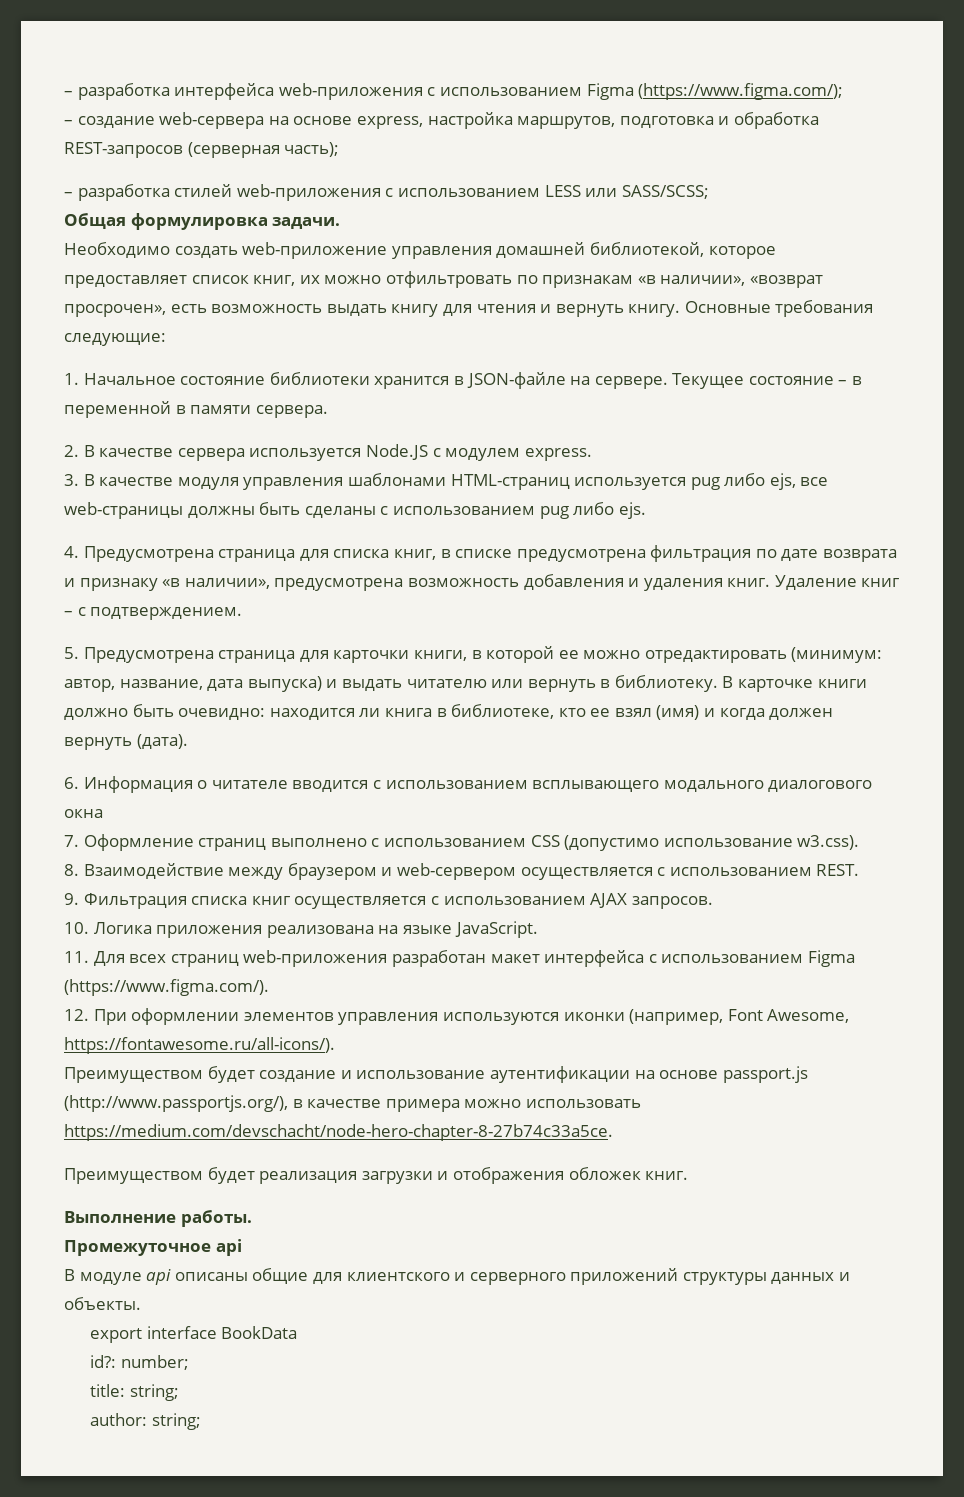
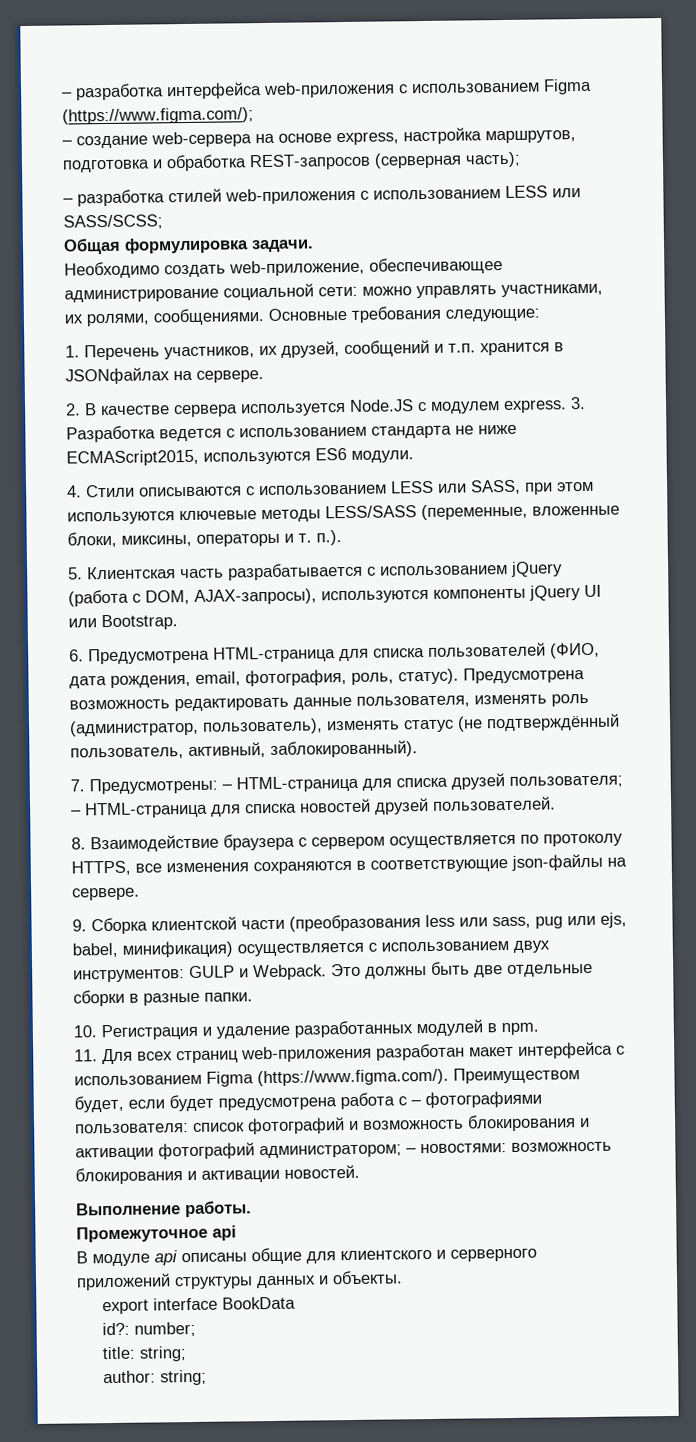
- Необходимо создать web-приложение управления домашней библиотекой, которое предоставляет список книг, их можно отфильтровать по признакам «в наличии», «возврат просрочен», есть возможность выдать книгу для чтения и вернуть книгу. Основные требования следующие:
- 1. Начальное состояние библиотеки хранится в JSON-файле на сервере. Текущее состояние – в переменной в памяти сервера.
+ Необходимо создать web-приложение, обеспечивающее администрирование социальной сети: можно управлять участниками, их ролями, сообщениями. Основные требования следующие:
+ 1. Перечень участников, их друзей, сообщений и т.п. хранится в JSONфайлах на сервере.
- 2. В качестве сервера используется Node.JS с модулем express.
- 3. В качестве модуля управления шаблонами HTML-страниц используется pug либо ejs, все web-страницы должны быть сделаны с использованием pug либо ejs.
- 4. Предусмотрена страница для списка книг, в списке предусмотрена фильтрация по дате возврата и признаку «в наличии», предусмотрена возможность добавления и удаления книг. Удаление книг – с подтверждением.
- 5. Предусмотрена страница для карточки книги, в которой ее можно отредактировать (минимум: автор, название, дата выпуска) и выдать читателю или вернуть в библиотеку. В карточке книги должно быть очевидно: находится ли книга в библиотеке, кто ее взял (имя) и когда должен вернуть (дата).
- 6. Информация о читателе вводится с использованием всплывающего модального диалогового окна
- 7. Оформление страниц выполнено с использованием CSS (допустимо использование w3.css).
- 8. Взаимодействие между браузером и web-сервером осуществляется с использованием REST.
- 9. Фильтрация списка книг осуществляется с использованием AJAX запросов.
- 10. Логика приложения реализована на языке JavaScript.
+ 2. В качестве сервера используется Node.JS с модулем express. 3. Разработка ведется с использованием стандарта не ниже ECMAScript2015, используются ES6 модули.
+ 4. Стили описываются с использованием LESS или SASS, при этом используются ключевые методы LESS/SASS (переменные, вложенные блоки, миксины, операторы и т. п.).
+ 5. Клиентская часть разрабатывается с использованием jQuery (работа с DOM, AJAX-запросы), используются компоненты jQuery UI или Bootstrap.
+ 6. Предусмотрена HTML-страница для списка пользователей (ФИО, дата рождения, email, фотография, роль, статус). Предусмотрена возможность редактировать данные пользователя, изменять роль (администратор, пользователь), изменять статус (не подтверждённый пользователь, активный, заблокированный).
+ 7. Предусмотрены: – HTML-страница для списка друзей пользователя; – HTML-страница для списка новостей друзей пользователей.
+ 8. Взаимодействие браузера с сервером осуществляется по протоколу HTTPS, все изменения сохраняются в соответствующие json-файлы на сервере.
+ 9. Сборка клиентской части (преобразования less или sass, pug или ejs, babel, минификация) осуществляется с использованием двух инструментов: GULP и Webpack. Это должны быть две отдельные сборки в разные папки.
+ 10. Регистрация и удаление разработанных модулей в npm.
- 11. Для всех страниц web-приложения разработан макет интерфейса с использованием Figma (https://www.figma.com/).
- 12. При оформлении элементов управления используются иконки (например, Font Awesome, https://fontawesome.ru/all-icons/).
- Преимуществом будет создание и использование аутентификации на основе passport.js (http://www.passportjs.org/), в качестве примера можно использовать https://medium.com/devschacht/node-hero-chapter-8-27b74c33a5ce.
- Преимуществом будет реализация загрузки и отображения обложек книг.
+ 11. Для всех страниц web-приложения разработан макет интерфейса с использованием Figma (https://www.figma.com/). Преимуществом будет, если будет предусмотрена работа с – фотографиями пользователя: список фотографий и возможность блокирования и активации фотографий администратором; – новостями: возможность блокирования и активации новостей.

